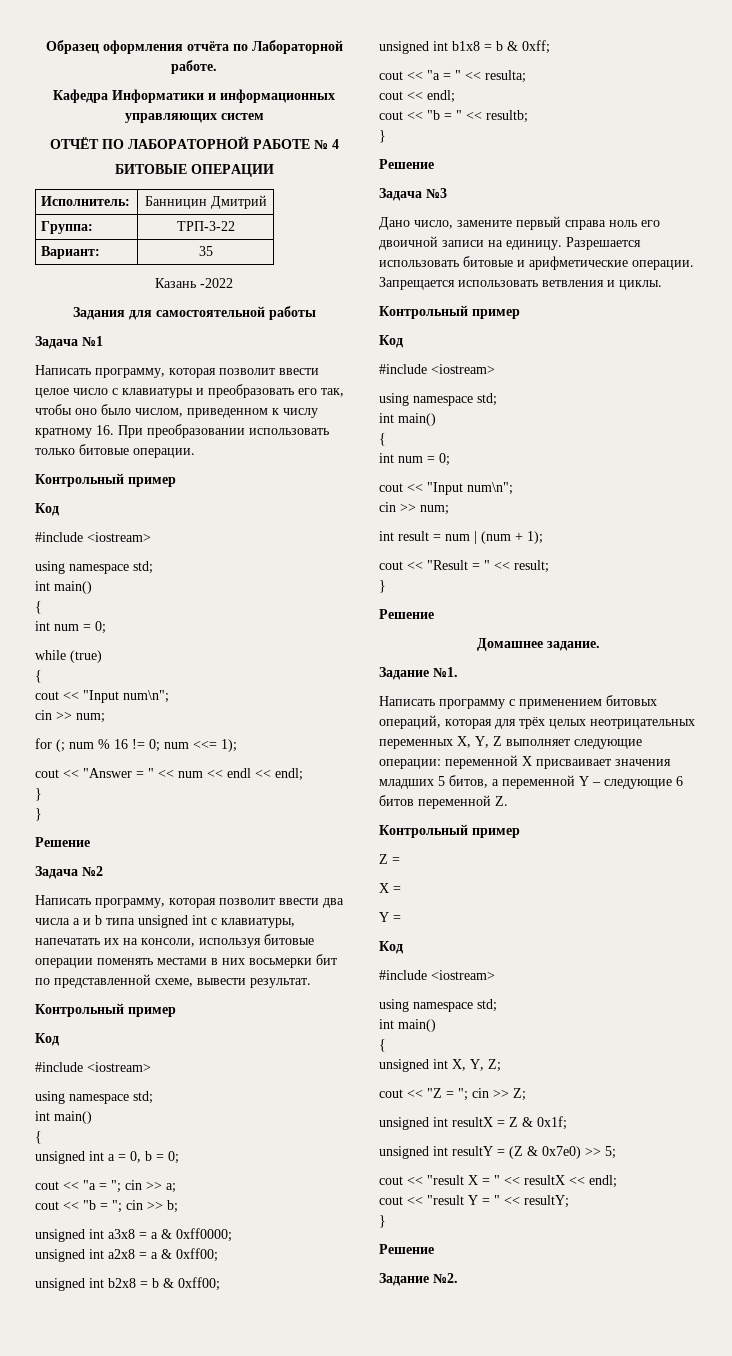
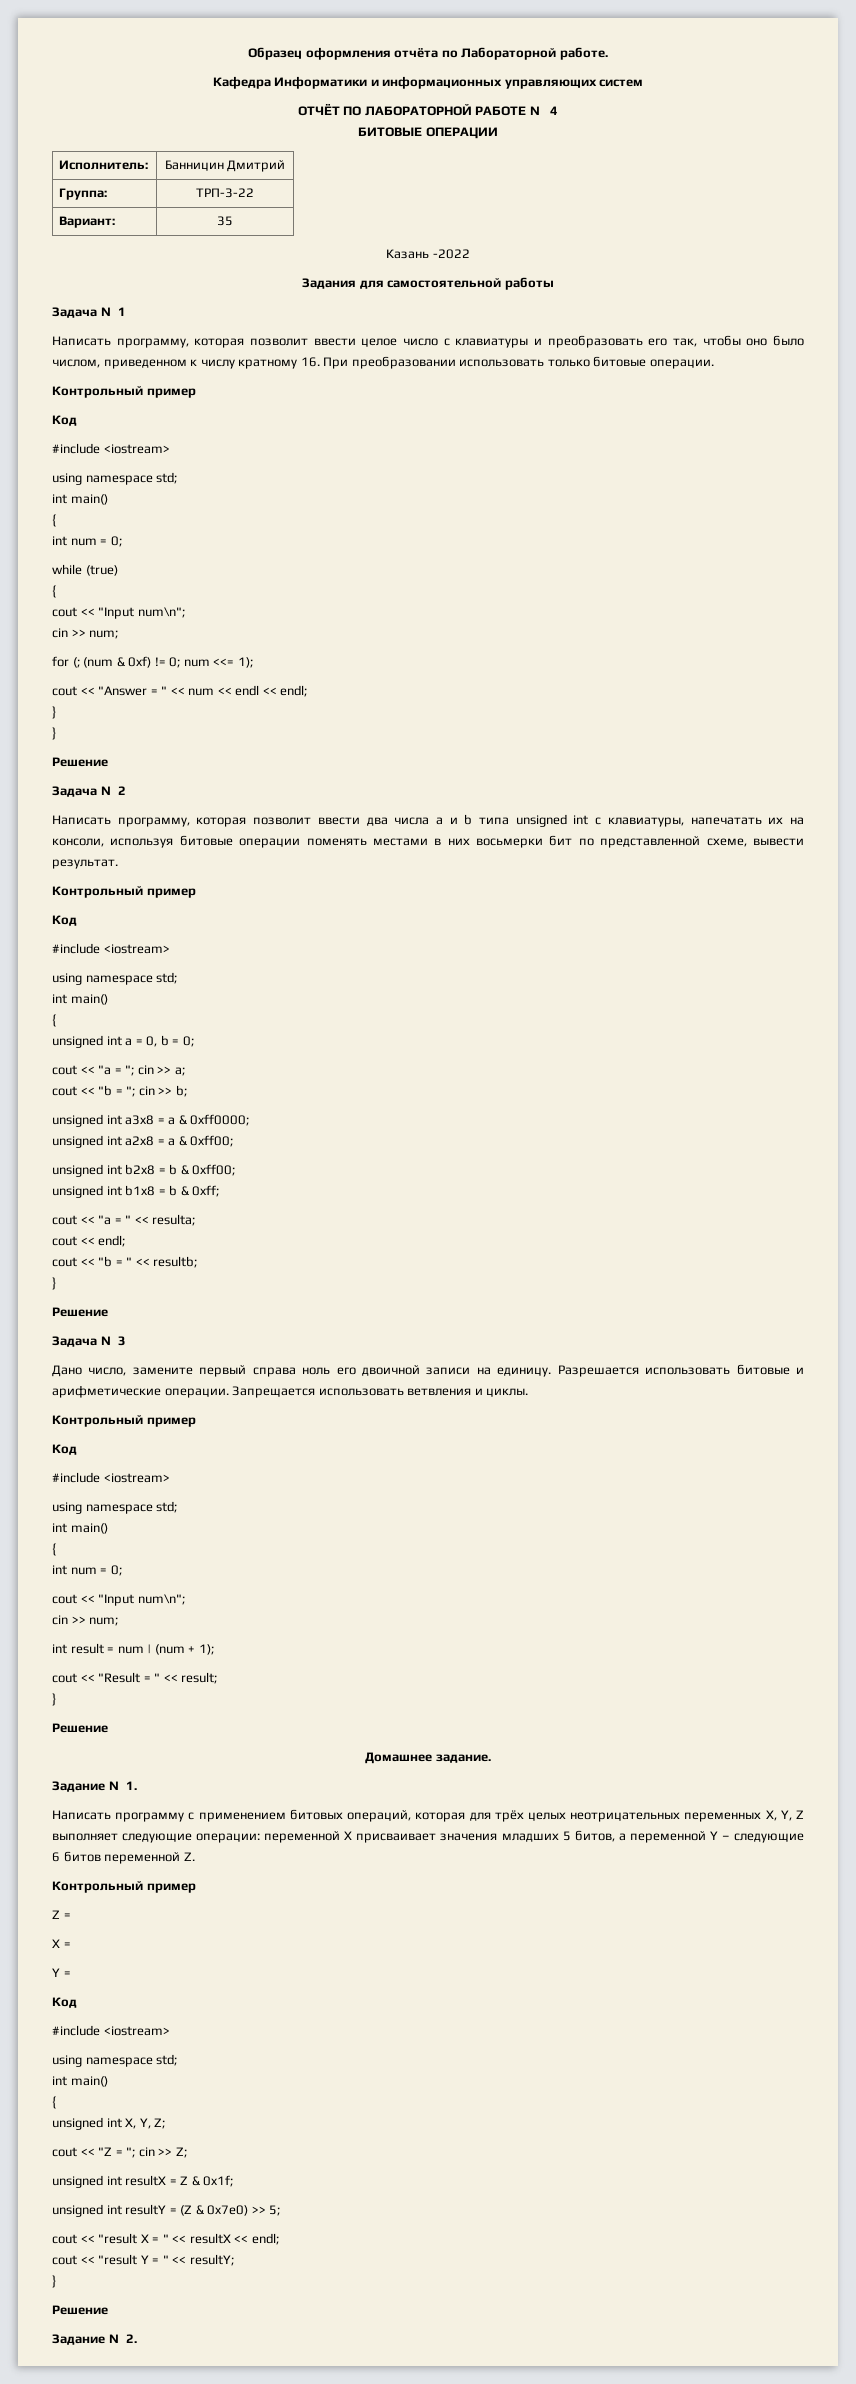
- for (; num % 16 != 0; num <<= 1);
+ for (; (num & 0xf) != 0; num <<= 1);

